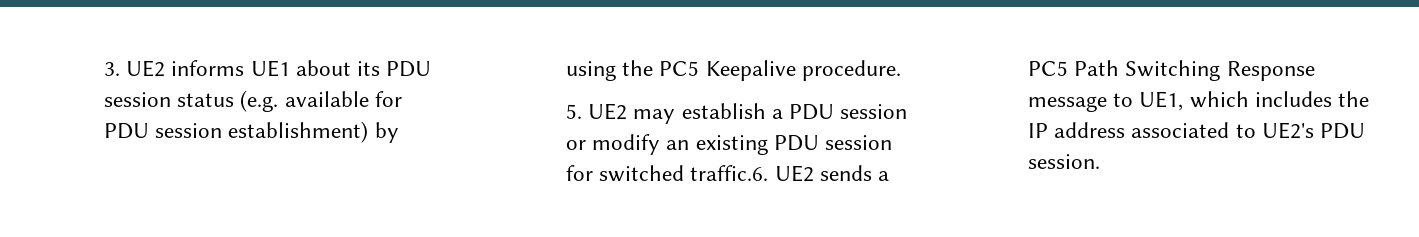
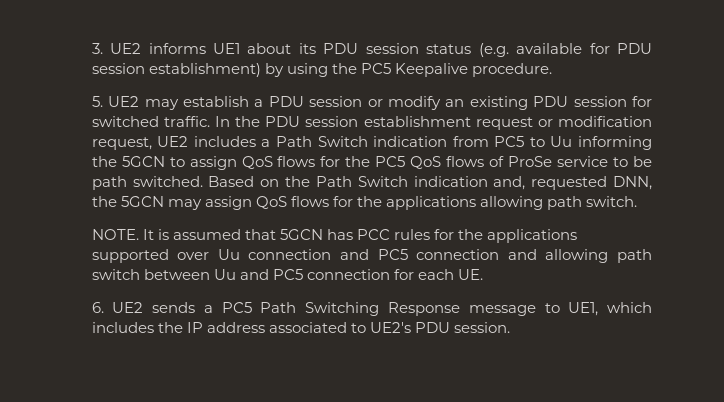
- 5. UE2 may establish a PDU session or modify an existing PDU session for switched traffic.6. UE2 sends a PC5 Path Switching Response message to UE1, which includes the IP address associated to UE2's PDU session.
+ 5. UE2 may establish a PDU session or modify an existing PDU session for switched traffic. In the PDU session establishment request or modification request, UE2 includes a Path Switch indication from PC5 to Uu informing the 5GCN to assign QoS flows for the PC5 QoS flows of ProSe service to be path switched. Based on the Path Switch indication and, requested DNN, the 5GCN may assign QoS flows for the applications allowing path switch.
+ NOTE. It is assumed that 5GCN has PCC rules for the applications supported over Uu connection and PC5 connection and allowing path switch between Uu and PC5 connection for each UE.
+ 6. UE2 sends a PC5 Path Switching Response message to UE1, which includes the IP address associated to UE2's PDU session.

